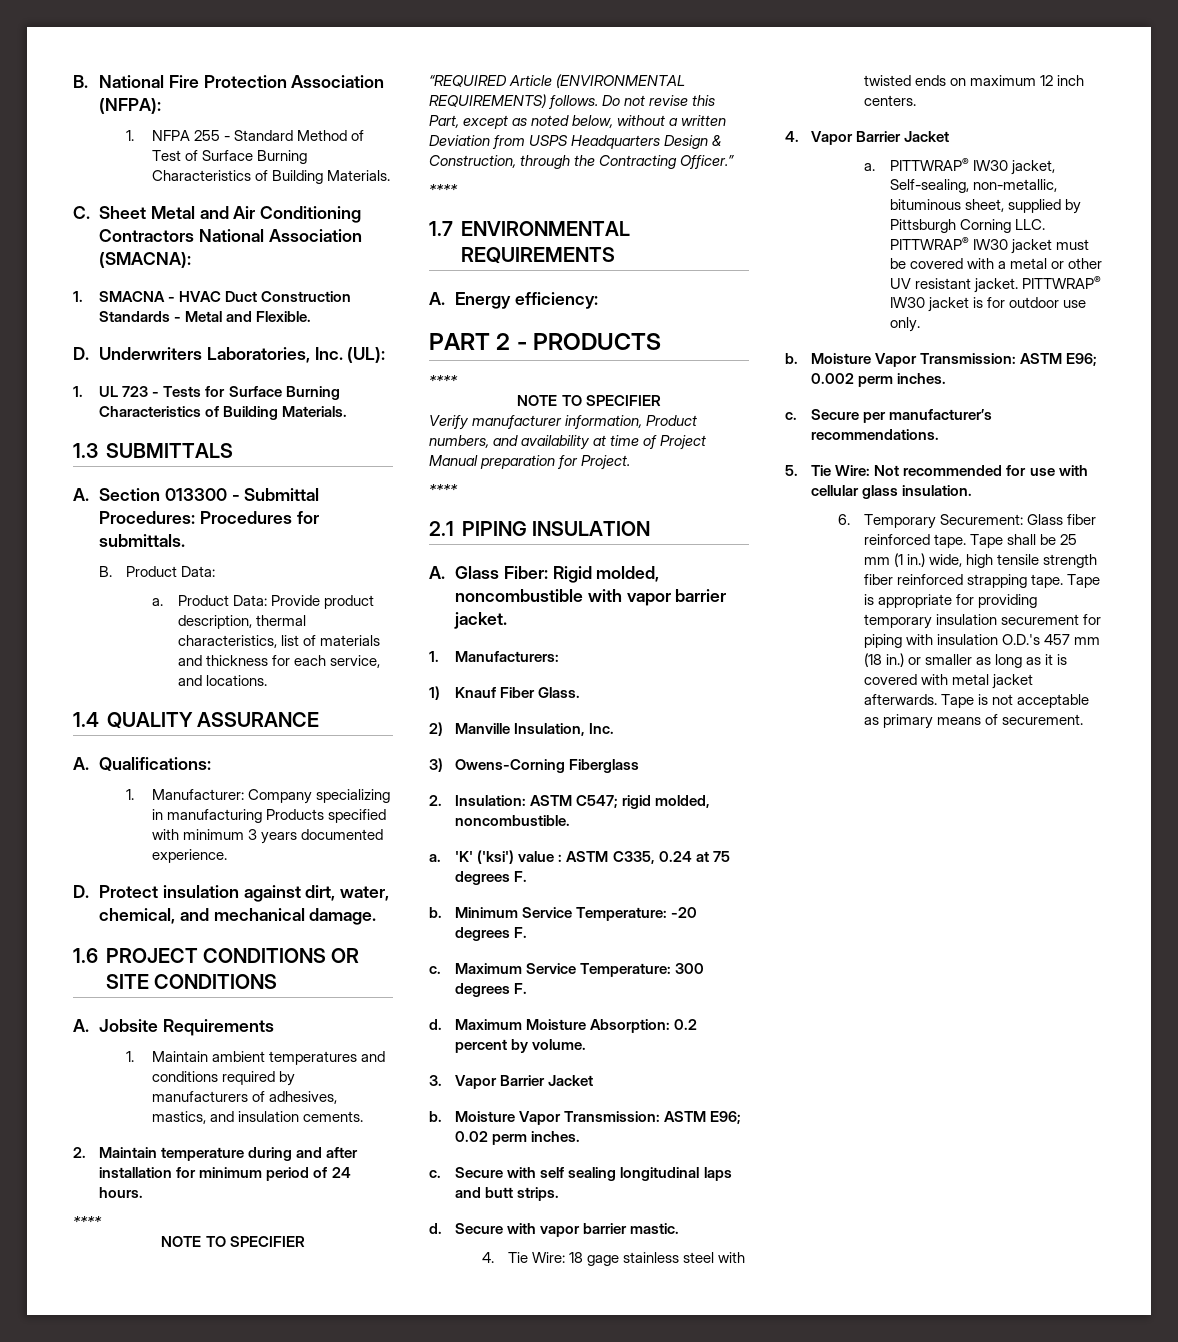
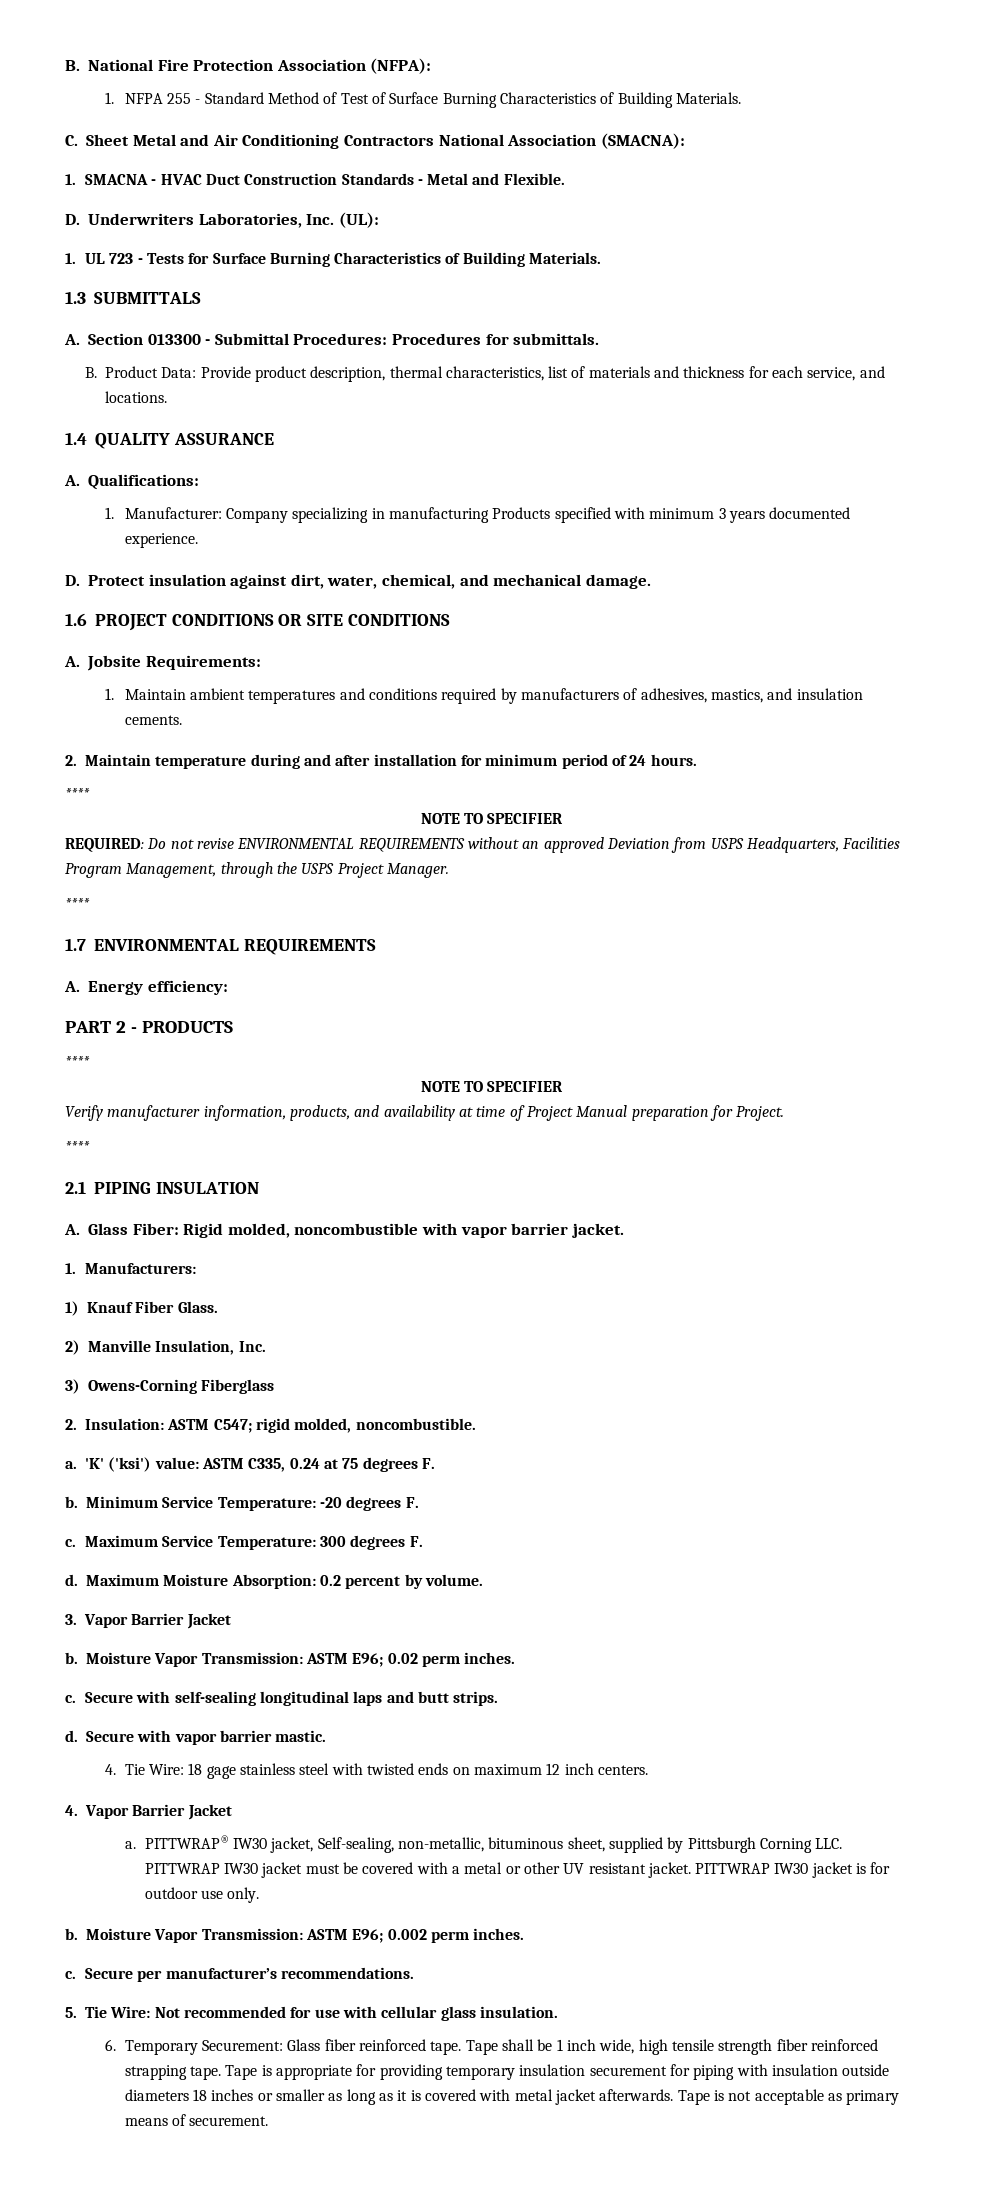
- B. Product Data:
- a. Product Data: Provide product description, thermal characteristics, list of materials and thickness for each service, and locations.
+ B. Product Data: Provide product description, thermal characteristics, list of materials and thickness for each service, and locations.
- A. Jobsite Requirements
+ A. Jobsite Requirements:
- “REQUIRED Article (ENVIRONMENTAL REQUIREMENTS) follows. Do not revise this Part, except as noted below, without a written Deviation from USPS Headquarters Design & Construction, through the Contracting Officer.”
+ REQUIRED: Do not revise ENVIRONMENTAL REQUIREMENTS without an approved Deviation from USPS Headquarters, Facilities Program Management, through the USPS Project Manager.
- Verify manufacturer information, Product numbers, and availability at time of Project Manual preparation for Project.
+ Verify manufacturer information, products, and availability at time of Project Manual preparation for Project.
- 'K' ('ksi') value : ASTM C335, 0.24 at 75 degrees F.
+ 'K' ('ksi') value: ASTM C335, 0.24 at 75 degrees F.
- Secure with self sealing longitudinal laps and butt strips.
+ Secure with self-sealing longitudinal laps and butt strips.
- PITTWRAP® IW30 jacket, Self-sealing, non-metallic, bituminous sheet, supplied by Pittsburgh Corning LLC. PITTWRAP® IW30 jacket must be covered with a metal or other UV resistant jacket.
+ PITTWRAP® IW30 jacket, Self-sealing, non-metallic, bituminous sheet, supplied by Pittsburgh Corning LLC. PITTWRAP IW30 jacket must be covered with a metal or other UV resistant jacket.
- PITTWRAP® IW30 jacket is for outdoor use only.
+ PITTWRAP IW30 jacket is for outdoor use only.
- Tape shall be 25 mm (1 in.) wide, high tensile strength fiber reinforced strapping tape.
+ Tape shall be 1 inch wide, high tensile strength fiber reinforced strapping tape.
- Tape is appropriate for providing temporary insulation securement for piping with insulation O.D.'s 457 mm (18 in.) or smaller as long as it is covered with metal jacket afterwards.
+ Tape is appropriate for providing temporary insulation securement for piping with insulation outside diameters 18 inches or smaller as long as it is covered with metal jacket afterwards.

